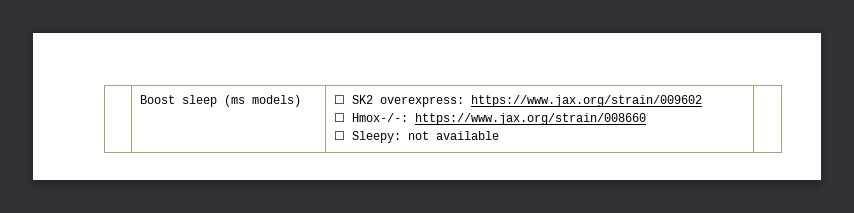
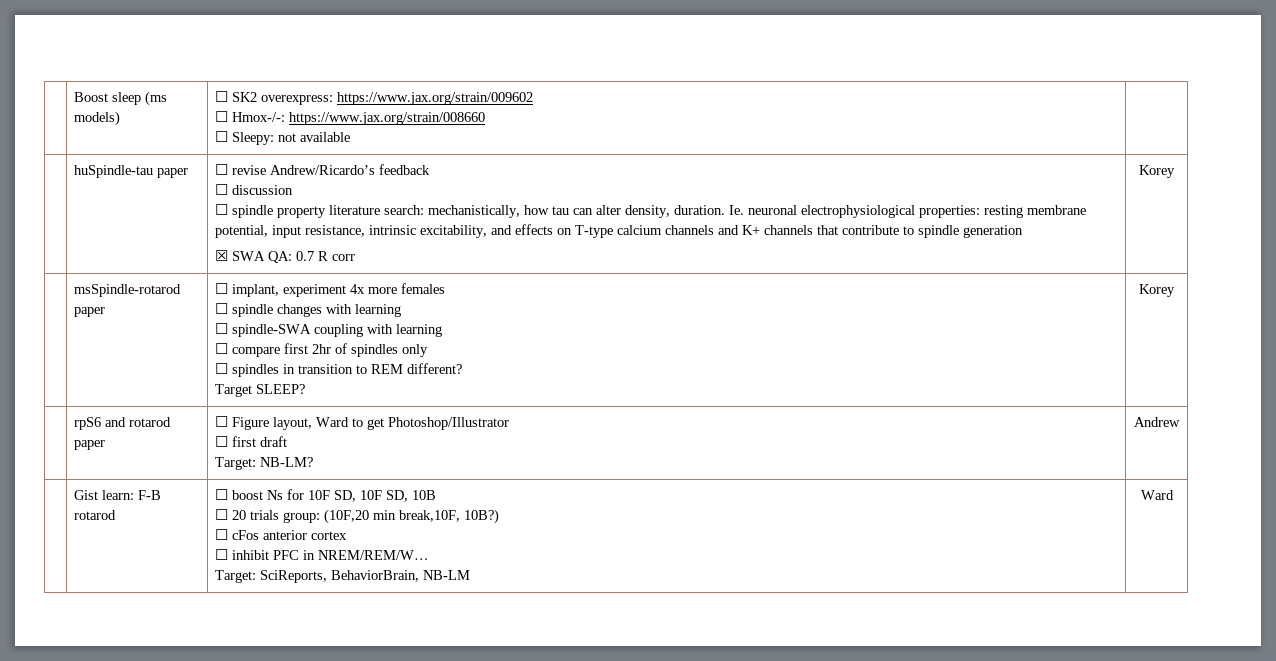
+ huSpindle-tau paper | ☐ revise Andrew/Ricardo’s feedback
+ ☐ discussion
+ ☐ spindle property literature search: mechanistically, how tau can alter density, duration. Ie. neuronal electrophysiological properties: resting membrane potential, input resistance, intrinsic excitability, and effects on T-type calcium channels and K+ channels that contribute to spindle generation
+ ☒ SWA QA: 0.7 R corr | Korey
+ | msSpindle-rotarod paper | ☐ implant, experiment 4x more females
+ ☐ spindle changes with learning
+ ☐ spindle-SWA coupling with learning
+ ☐ compare first 2hr of spindles only
+ ☐ spindles in transition to REM different?
+ Target SLEEP? | Korey
+ | rpS6 and rotarod paper | ☐ Figure layout, Ward to get Photoshop/Illustrator
+ ☐ first draft
+ Target: NB-LM? | Andrew
+ | Gist learn: F-B rotarod | ☐ boost Ns for 10F SD, 10F SD, 10B
+ ☐ 20 trials group: (10F,20 min break,10F, 10B?)
+ ☐ cFos anterior cortex
+ ☐ inhibit PFC in NREM/REM/W…
+ Target: SciReports, BehaviorBrain, NB-LM | Ward

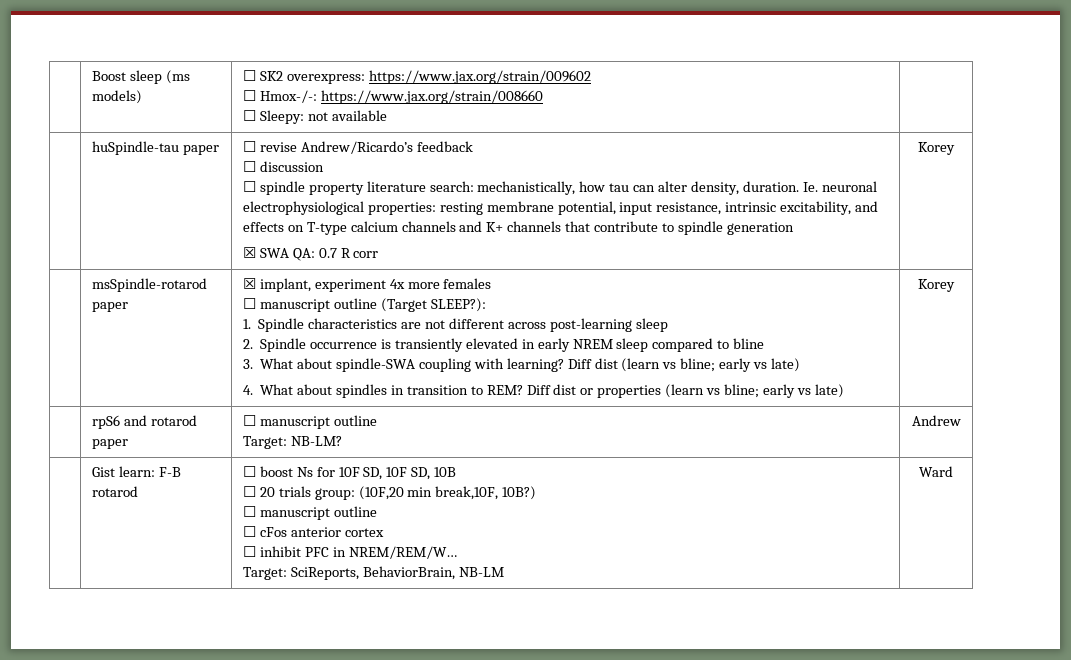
- ☐ implant, experiment 4x more females
+ ☒ implant, experiment 4x more females
- ☐ spindle changes with learning
- ☐ spindle-SWA coupling with learning
- ☐ compare first 2hr of spindles only
- ☐ spindles in transition to REM different?
- Target SLEEP?
+ ☐ manuscript outline (Target SLEEP?):
+ 1. Spindle characteristics are not different across post-learning sleep
+ 2. Spindle occurrence is transiently elevated in early NREM sleep compared to bline
+ 3. What about spindle-SWA coupling with learning? Diff dist (learn vs bline; early vs late)
+ 4. What about spindles in transition to REM? Diff dist or properties (learn vs bline; early vs late)
- | rpS6 and rotarod paper | ☐ Figure layout, Ward to get Photoshop/Illustrator
- ☐ first draft
+ | rpS6 and rotarod paper | ☐ manuscript outline
  | Gist learn: F-B rotarod | ☐ boost Ns for 10F SD, 10F SD, 10B
  ☐ 20 trials group: (10F,20 min break,10F, 10B?)
+ ☐ manuscript outline

